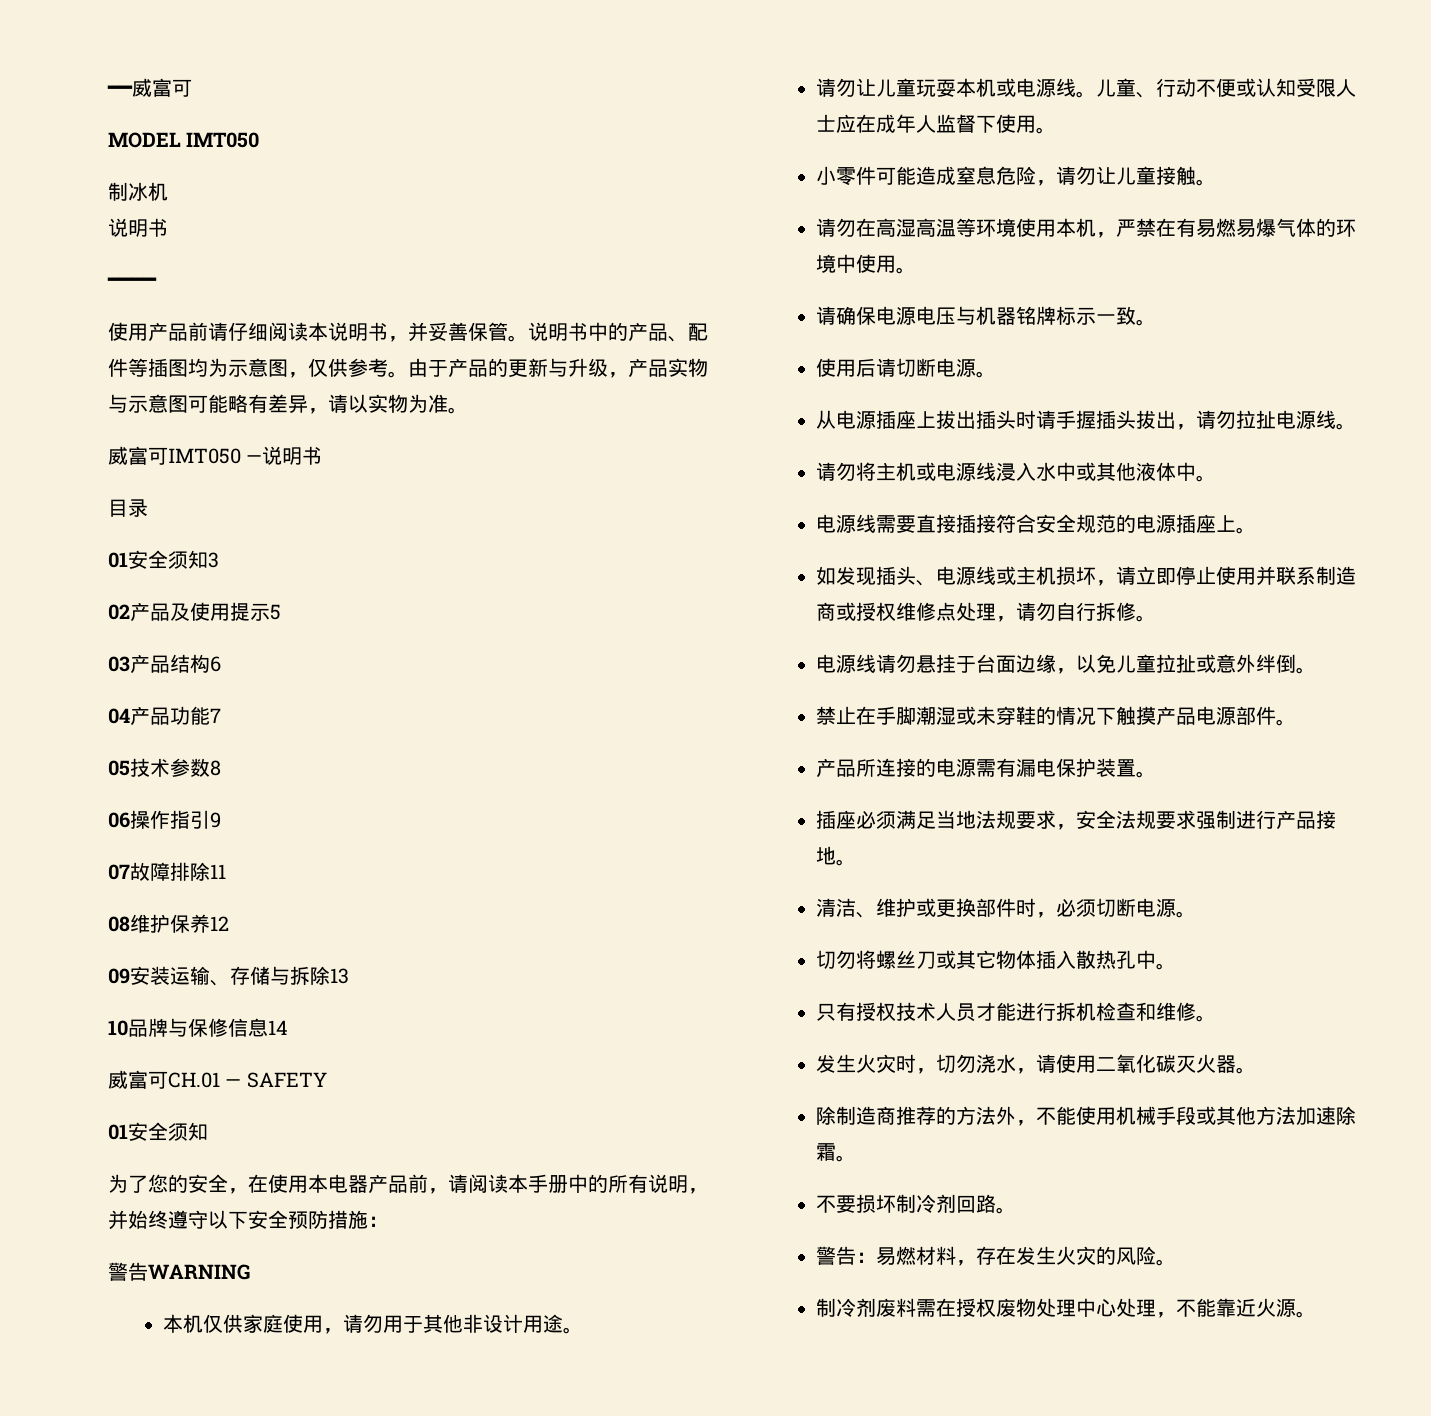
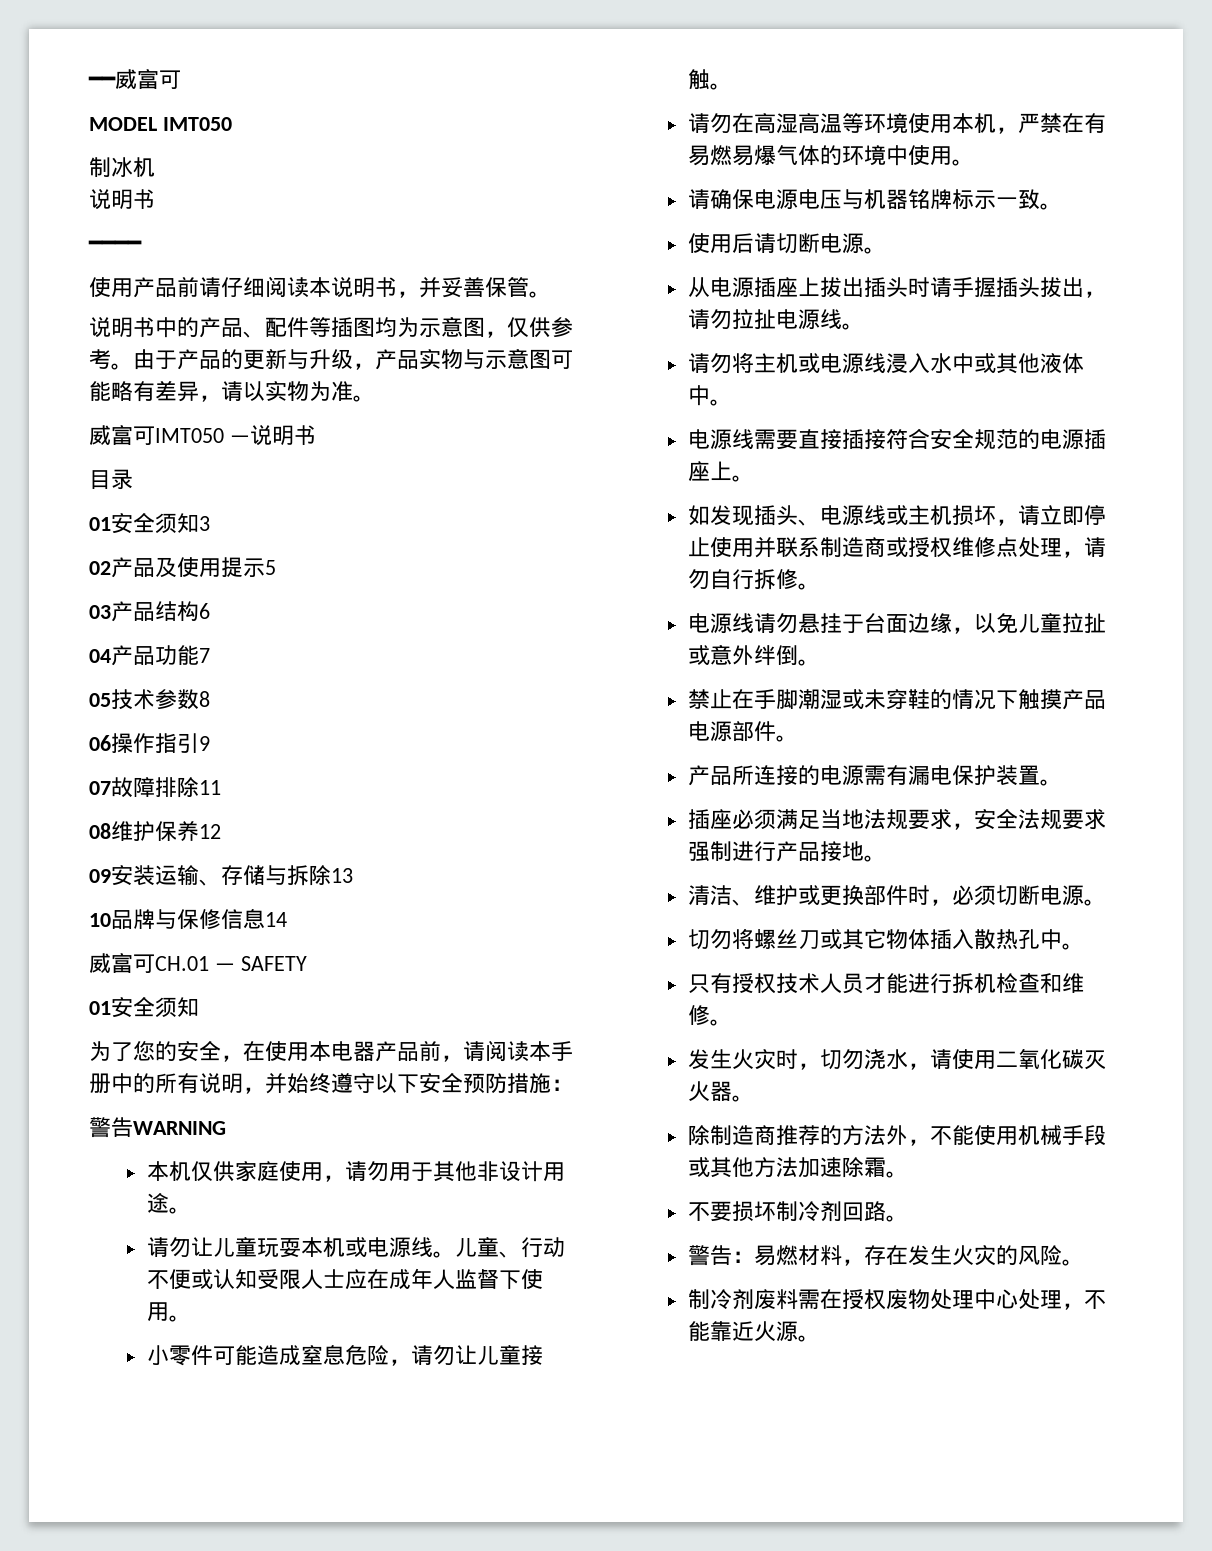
- 使用产品前请仔细阅读本说明书，并妥善保管。说明书中的产品、配件等插图均为示意图，仅供参考。
+ 使用产品前请仔细阅读本说明书，并妥善保管。
+ 说明书中的产品、配件等插图均为示意图，仅供参考。

